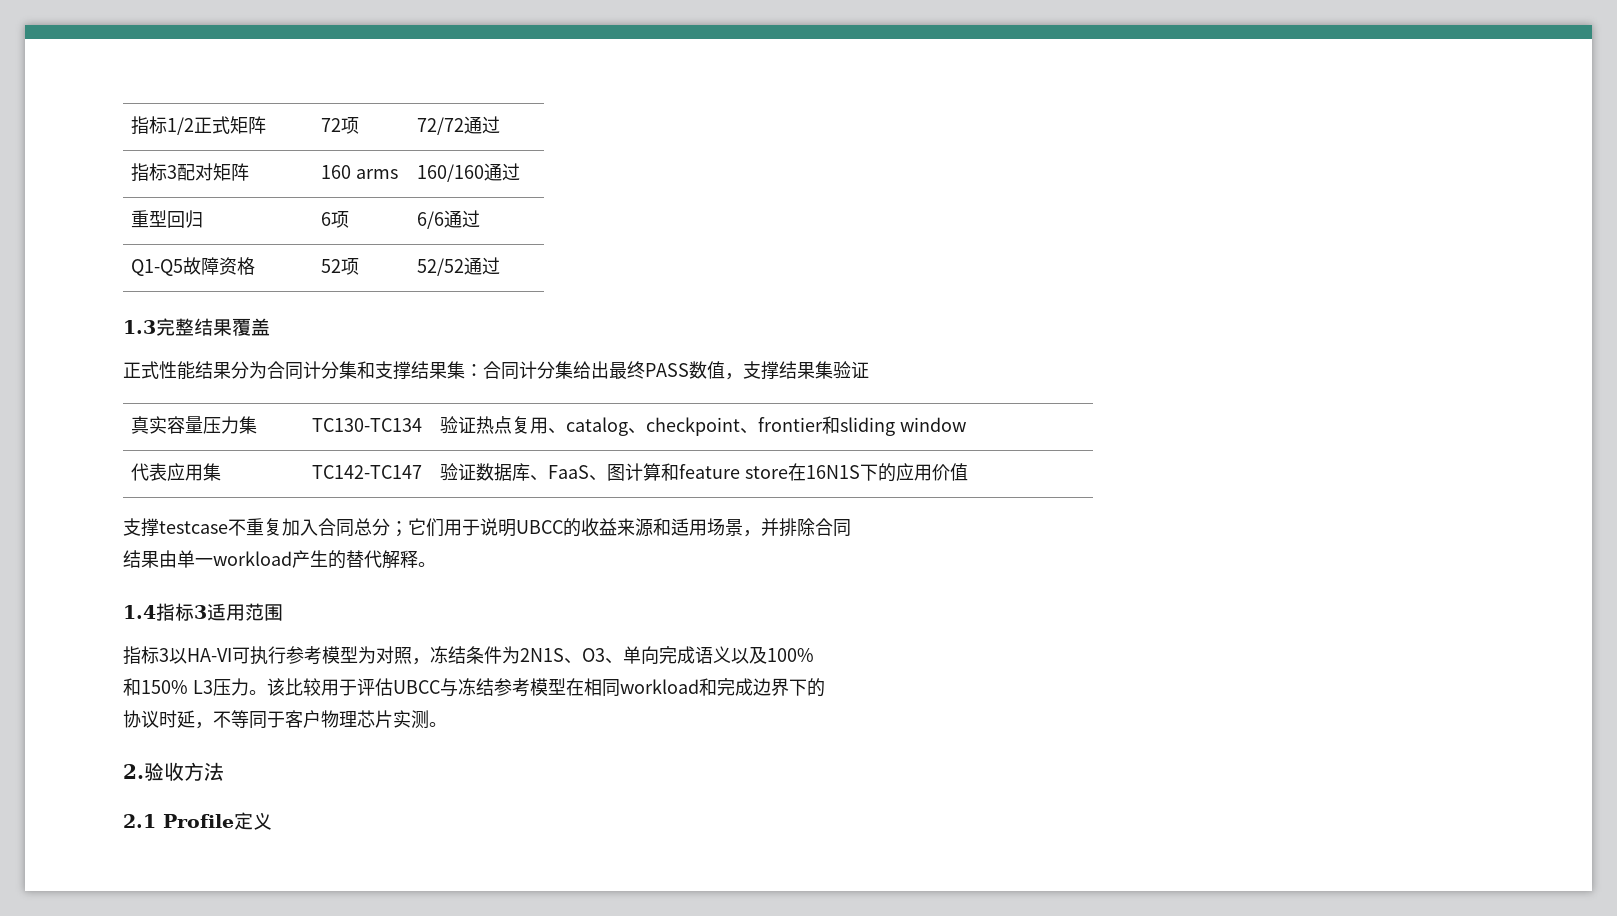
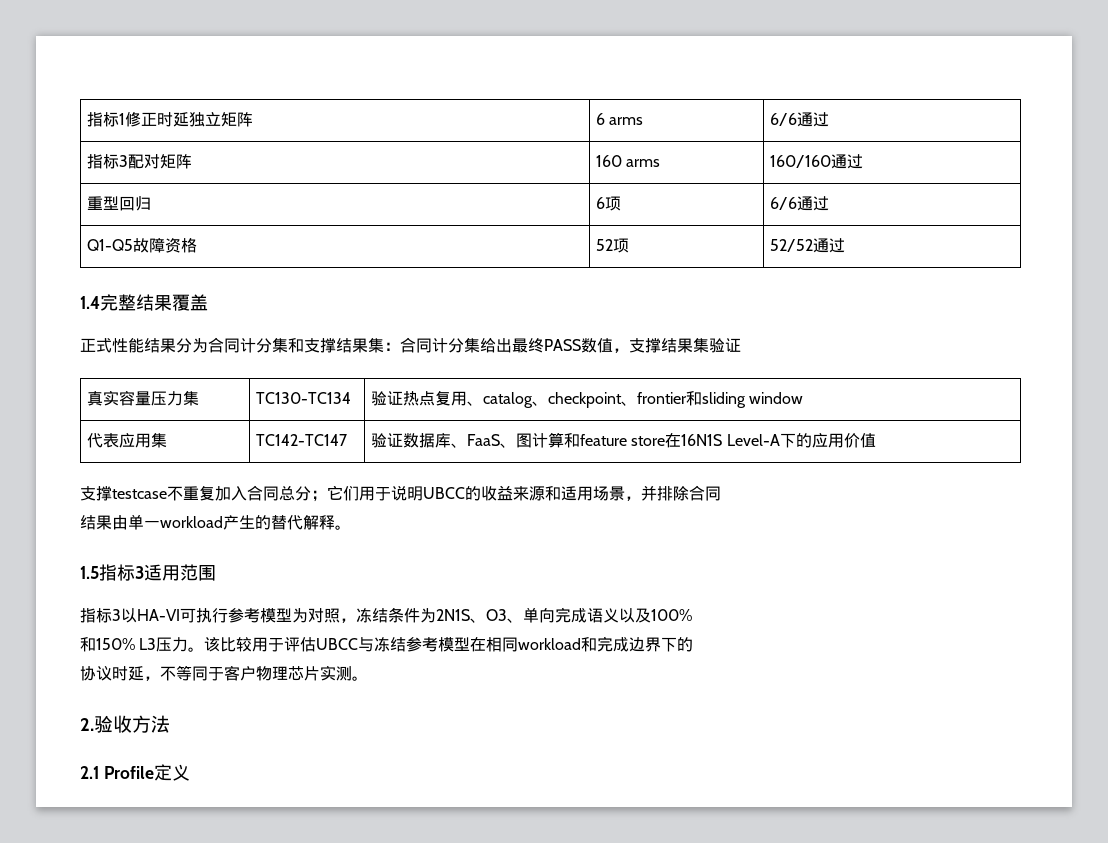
- 指标1/2正式矩阵 | 72项 | 72/72通过
+ 指标1修正时延独立矩阵 | 6 arms | 6/6通过
- 1.3完整结果覆盖
+ 1.4完整结果覆盖
- 代表应用集 | TC142-TC147 | 验证数据库、FaaS、图计算和feature store在16N1S下的应用价值
+ 代表应用集 | TC142-TC147 | 验证数据库、FaaS、图计算和feature store在16N1S Level-A下的应用价值
- 1.4指标3适用范围
+ 1.5指标3适用范围

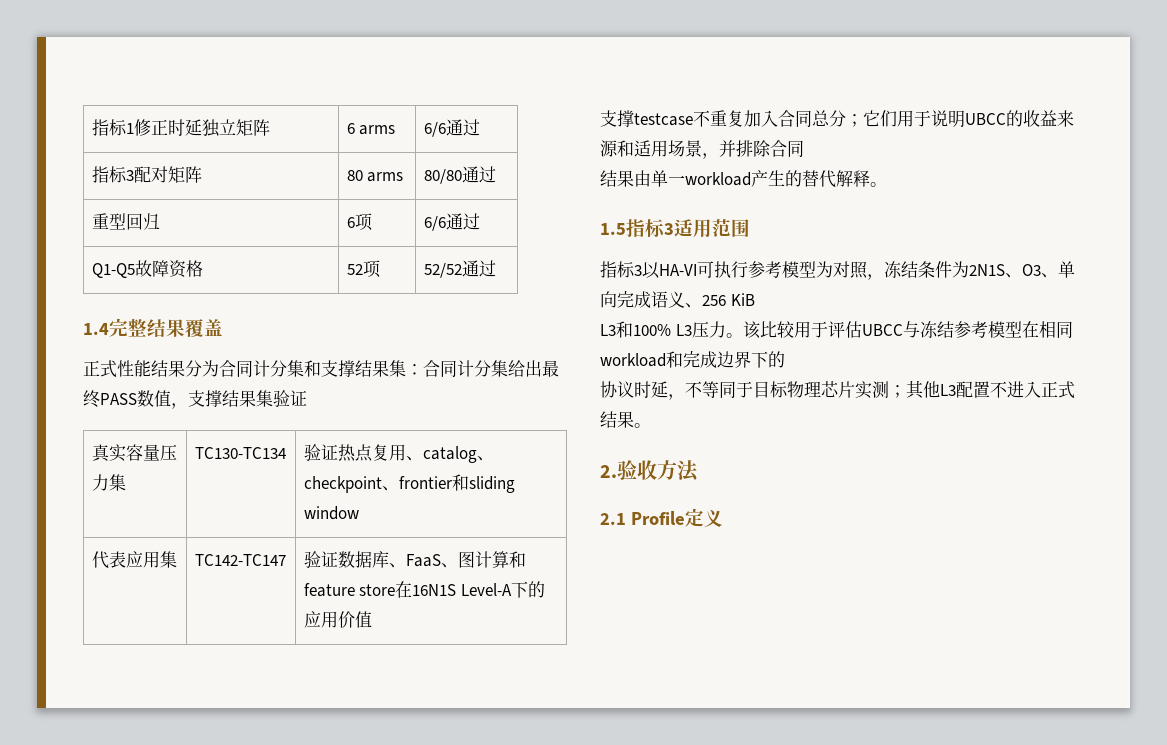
- 指标3配对矩阵 | 160 arms | 160/160通过
+ 指标3配对矩阵 | 80 arms | 80/80通过
- 指标3以HA-VI可执行参考模型为对照，冻结条件为2N1S、O3、单向完成语义以及100%
- 和150% L3压力。
+ 指标3以HA-VI可执行参考模型为对照，冻结条件为2N1S、O3、单向完成语义、256 KiB
+ L3和100% L3压力。
- 协议时延，不等同于客户物理芯片实测。
+ 协议时延，不等同于目标物理芯片实测；其他L3配置不进入正式结果。

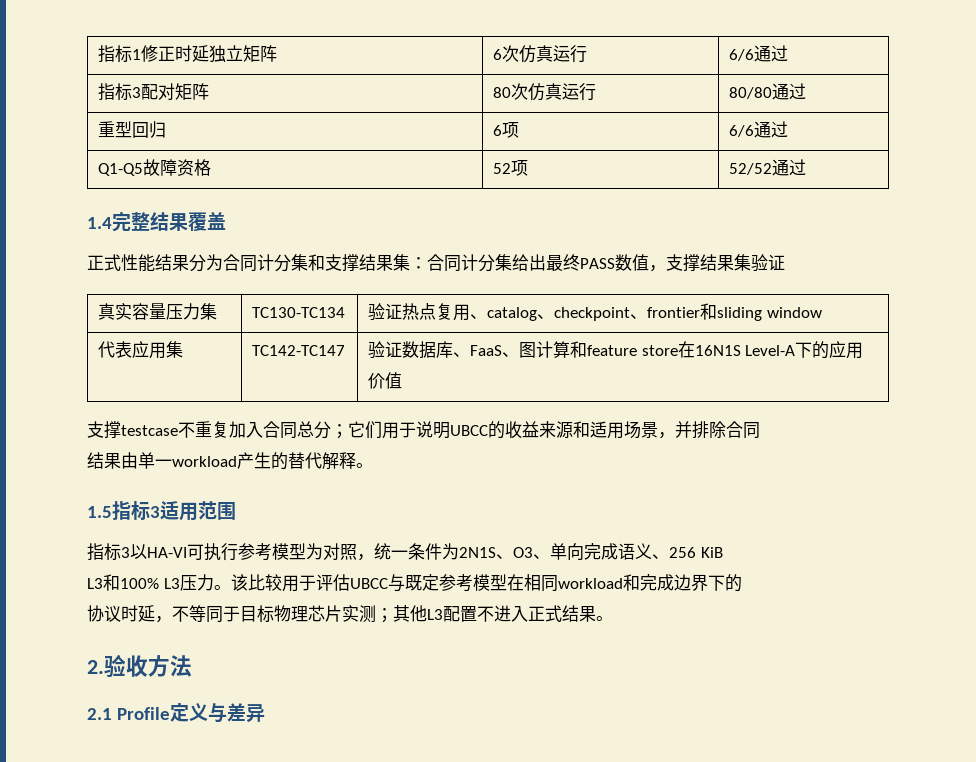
- 指标1修正时延独立矩阵 | 6 arms | 6/6通过
+ 指标1修正时延独立矩阵 | 6次仿真运行 | 6/6通过
- 指标3配对矩阵 | 80 arms | 80/80通过
+ 指标3配对矩阵 | 80次仿真运行 | 80/80通过
- 指标3以HA-VI可执行参考模型为对照，冻结条件为2N1S、O3、单向完成语义、256 KiB
+ 指标3以HA-VI可执行参考模型为对照，统一条件为2N1S、O3、单向完成语义、256 KiB
- 该比较用于评估UBCC与冻结参考模型在相同workload和完成边界下的
+ 该比较用于评估UBCC与既定参考模型在相同workload和完成边界下的
- 2.1 Profile定义
+ 2.1 Profile定义与差异

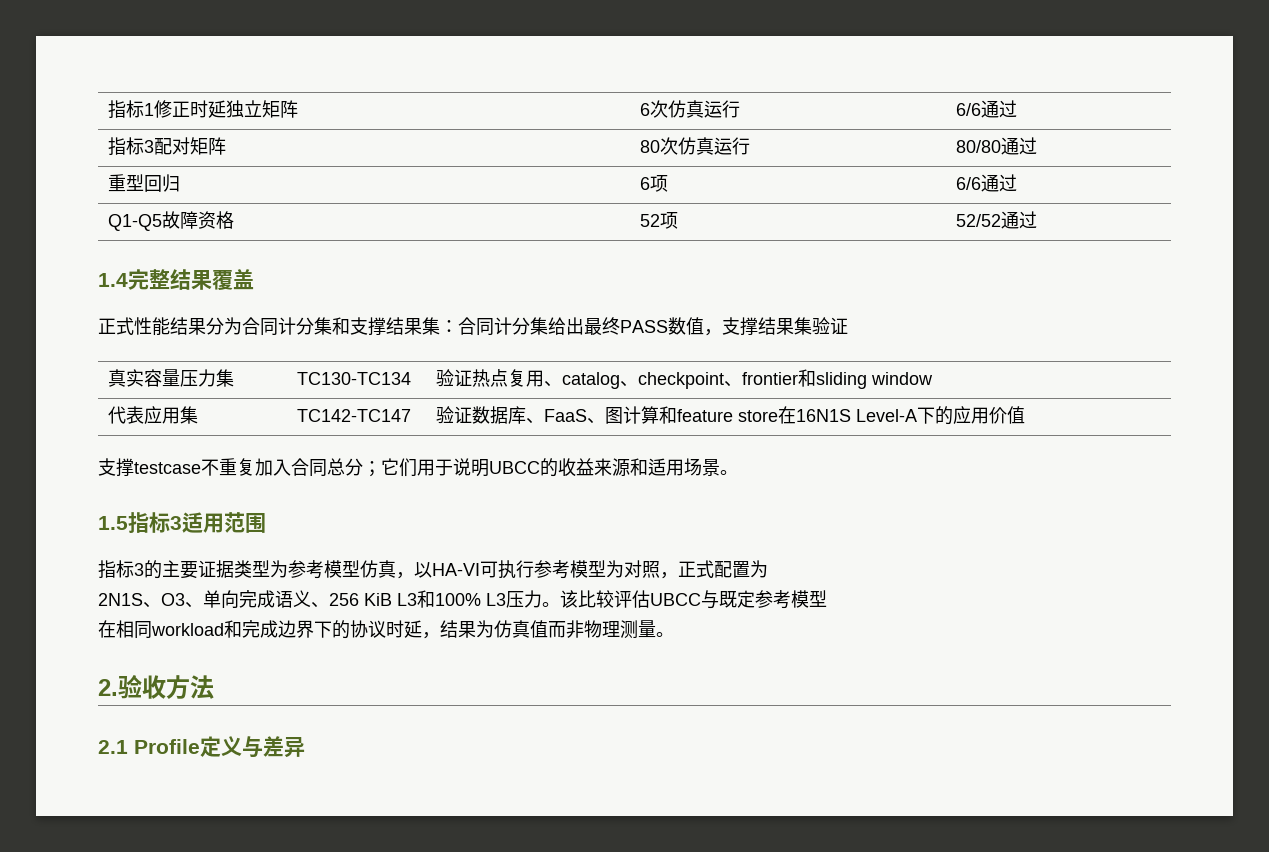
- 支撑testcase不重复加入合同总分；它们用于说明UBCC的收益来源和适用场景，并排除合同
- 结果由单一workload产生的替代解释。
+ 支撑testcase不重复加入合同总分；它们用于说明UBCC的收益来源和适用场景。
- 指标3以HA-VI可执行参考模型为对照，统一条件为2N1S、O3、单向完成语义、256 KiB
- L3和100% L3压力。
+ 指标3的主要证据类型为参考模型仿真，以HA-VI可执行参考模型为对照，正式配置为
+ 2N1S、O3、单向完成语义、256 KiB L3和100% L3压力。
- 该比较用于评估UBCC与既定参考模型在相同workload和完成边界下的
- 协议时延，不等同于目标物理芯片实测；其他L3配置不进入正式结果。
+ 该比较评估UBCC与既定参考模型
+ 在相同workload和完成边界下的协议时延，结果为仿真值而非物理测量。

